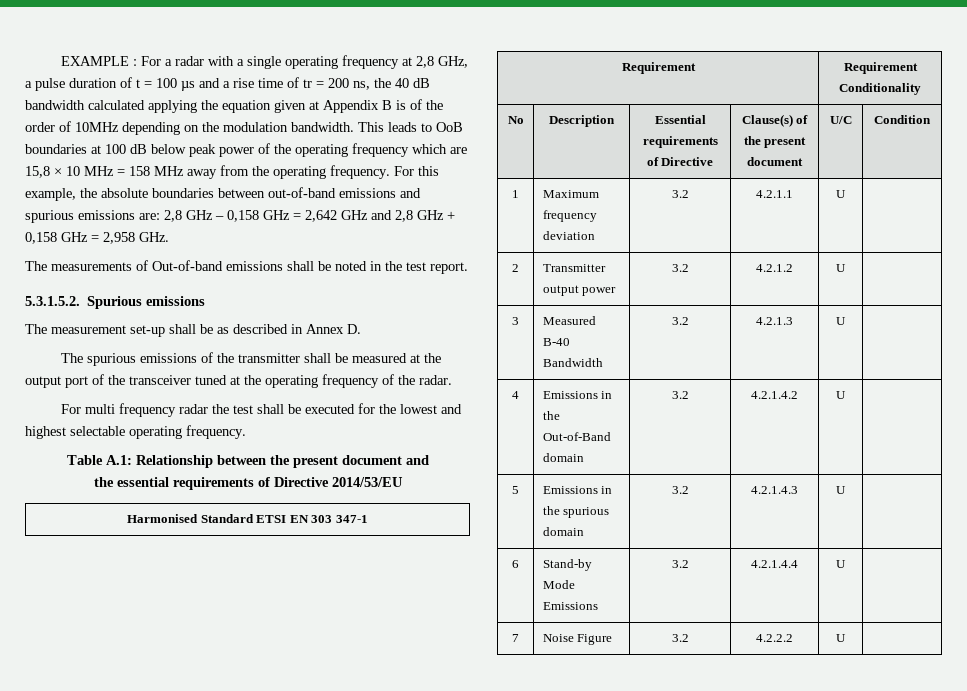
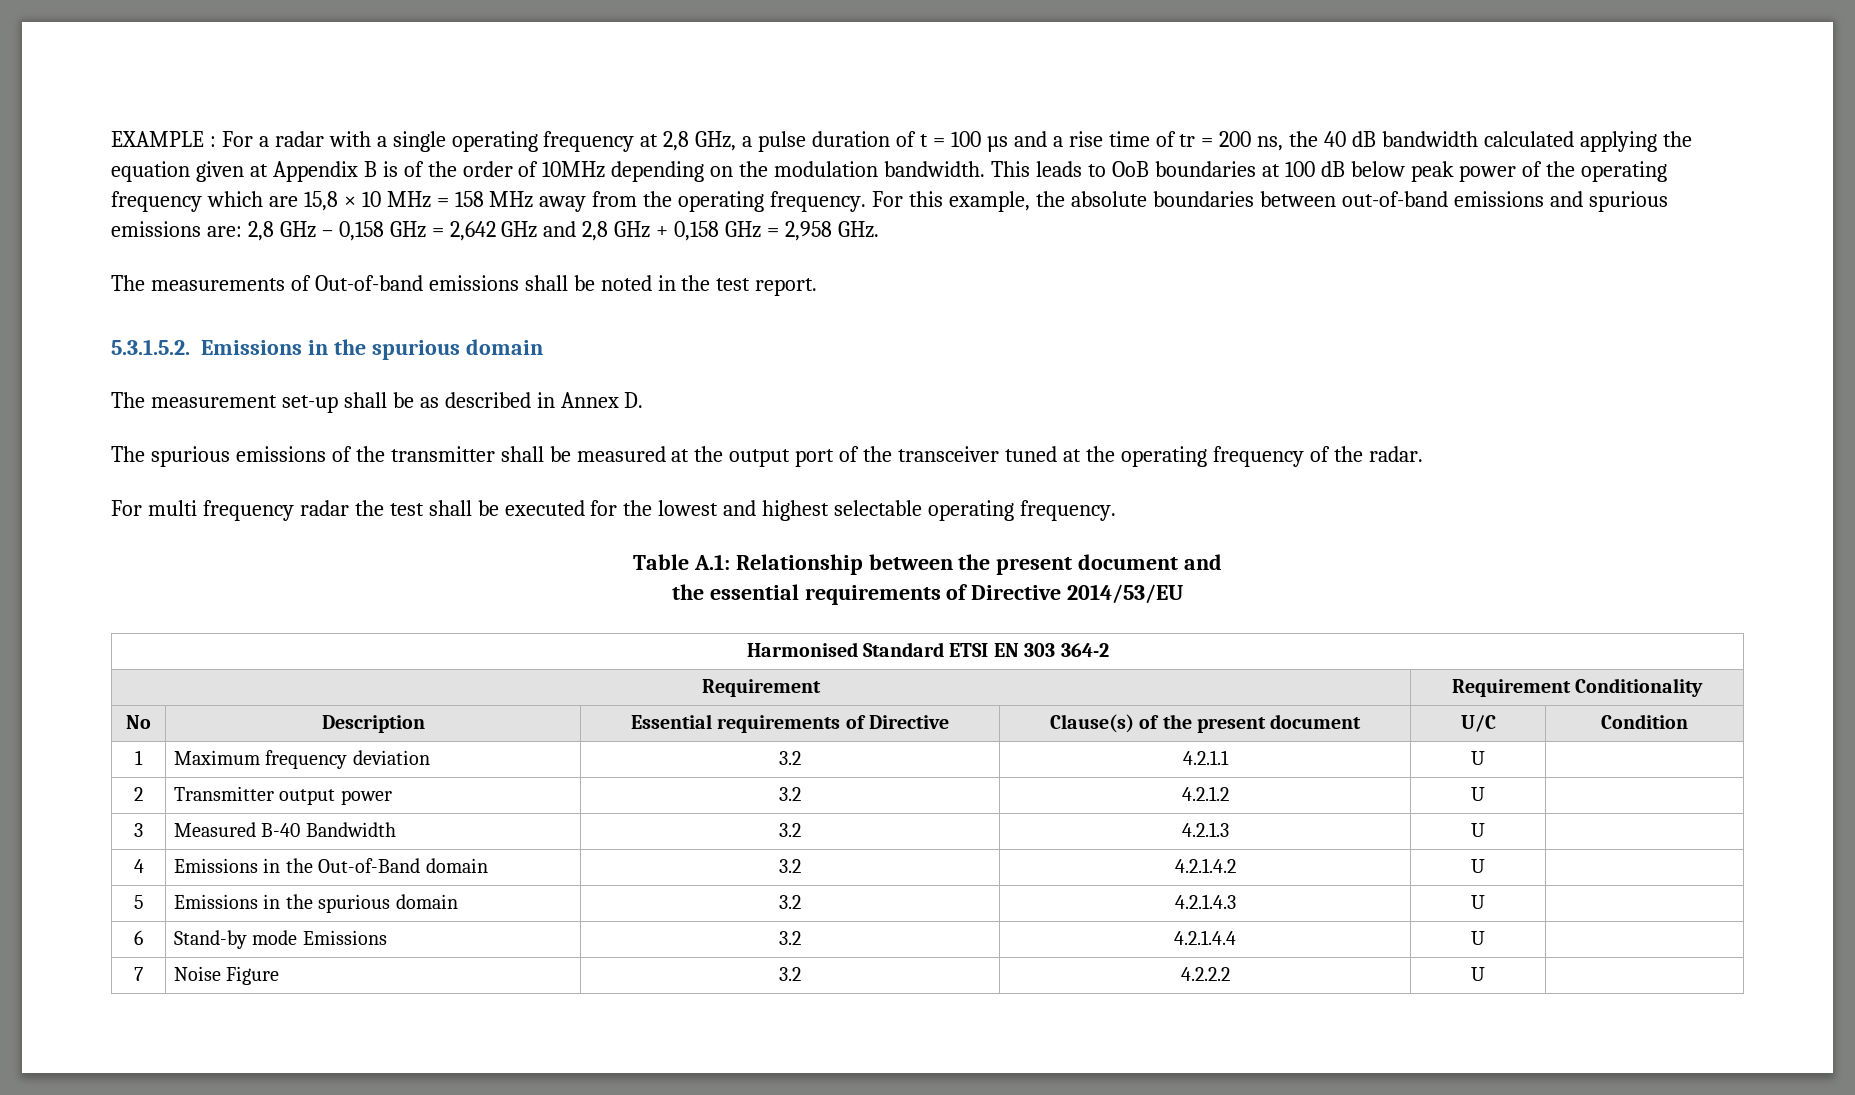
- 5.3.1.5.2. Spurious emissions
+ 5.3.1.5.2. Emissions in the spurious domain
- Harmonised Standard ETSI EN 303 347-1
+ Harmonised Standard ETSI EN 303 364-2
- 6 | Stand-by Mode Emissions | 3.2 | 4.2.1.4.4 | U |
+ 6 | Stand-by mode Emissions | 3.2 | 4.2.1.4.4 | U |

